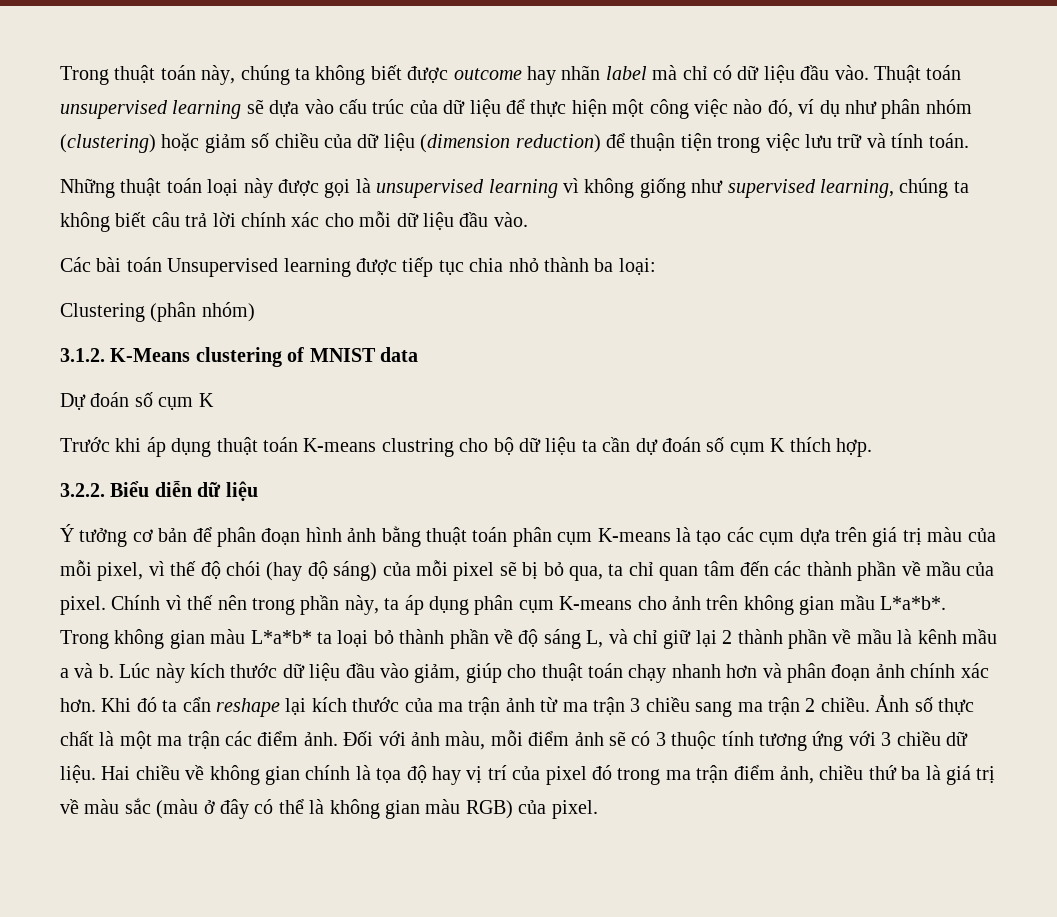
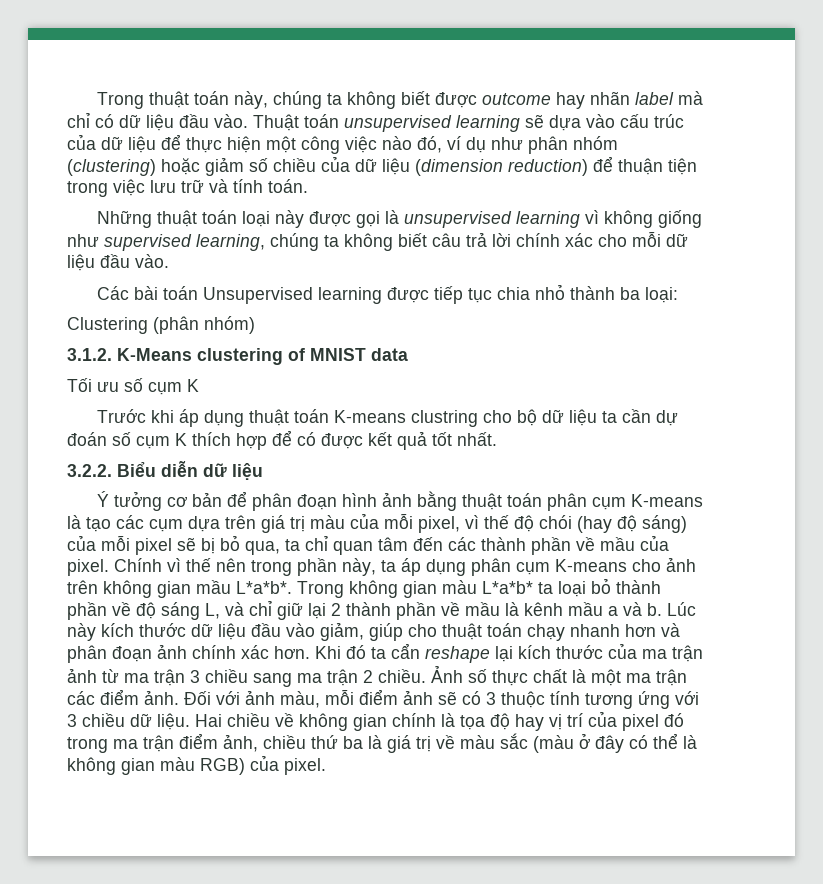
- Dự đoán số cụm K
+ Tối ưu số cụm K
- Trước khi áp dụng thuật toán K-means clustring cho bộ dữ liệu ta cần dự đoán số cụm K thích hợp.
+ Trước khi áp dụng thuật toán K-means clustring cho bộ dữ liệu ta cần dự đoán số cụm K thích hợp để có được kết quả tốt nhất.

